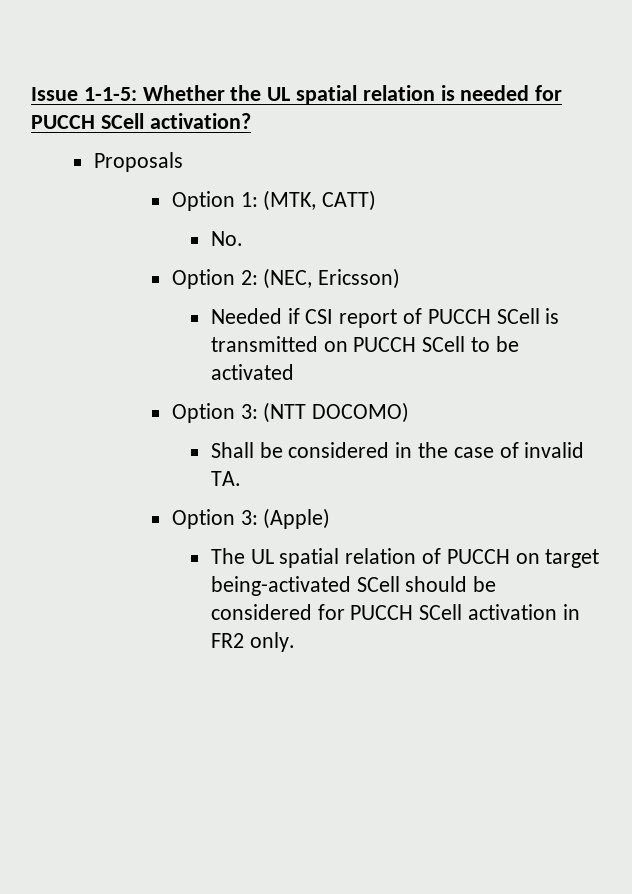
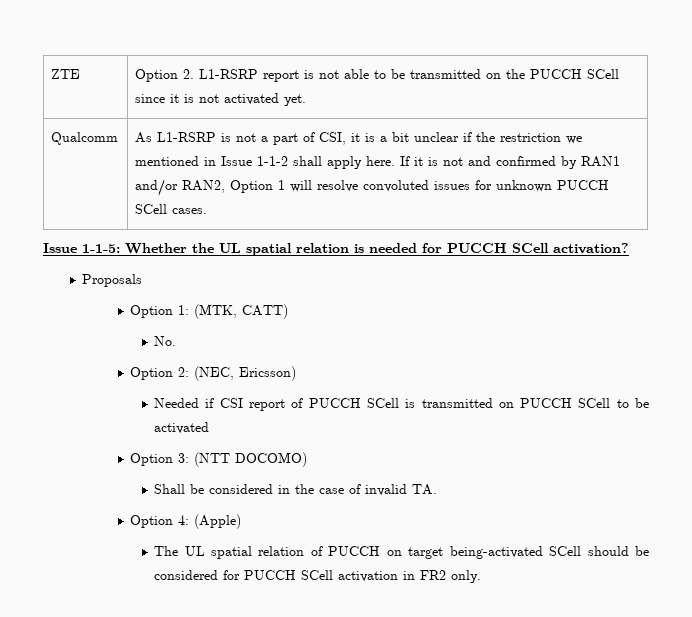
+ ZTE | Option 2. L1-RSRP report is not able to be transmitted on the PUCCH SCell since it is not activated yet.
+ Qualcomm | As L1-RSRP is not a part of CSI, it is a bit unclear if the restriction we mentioned in Issue 1-1-2 shall apply here. If it is not and confirmed by RAN1 and/or RAN2, Option 1 will resolve convoluted issues for unknown PUCCH SCell cases.
- Option 3: (Apple)
+ Option 4: (Apple)

